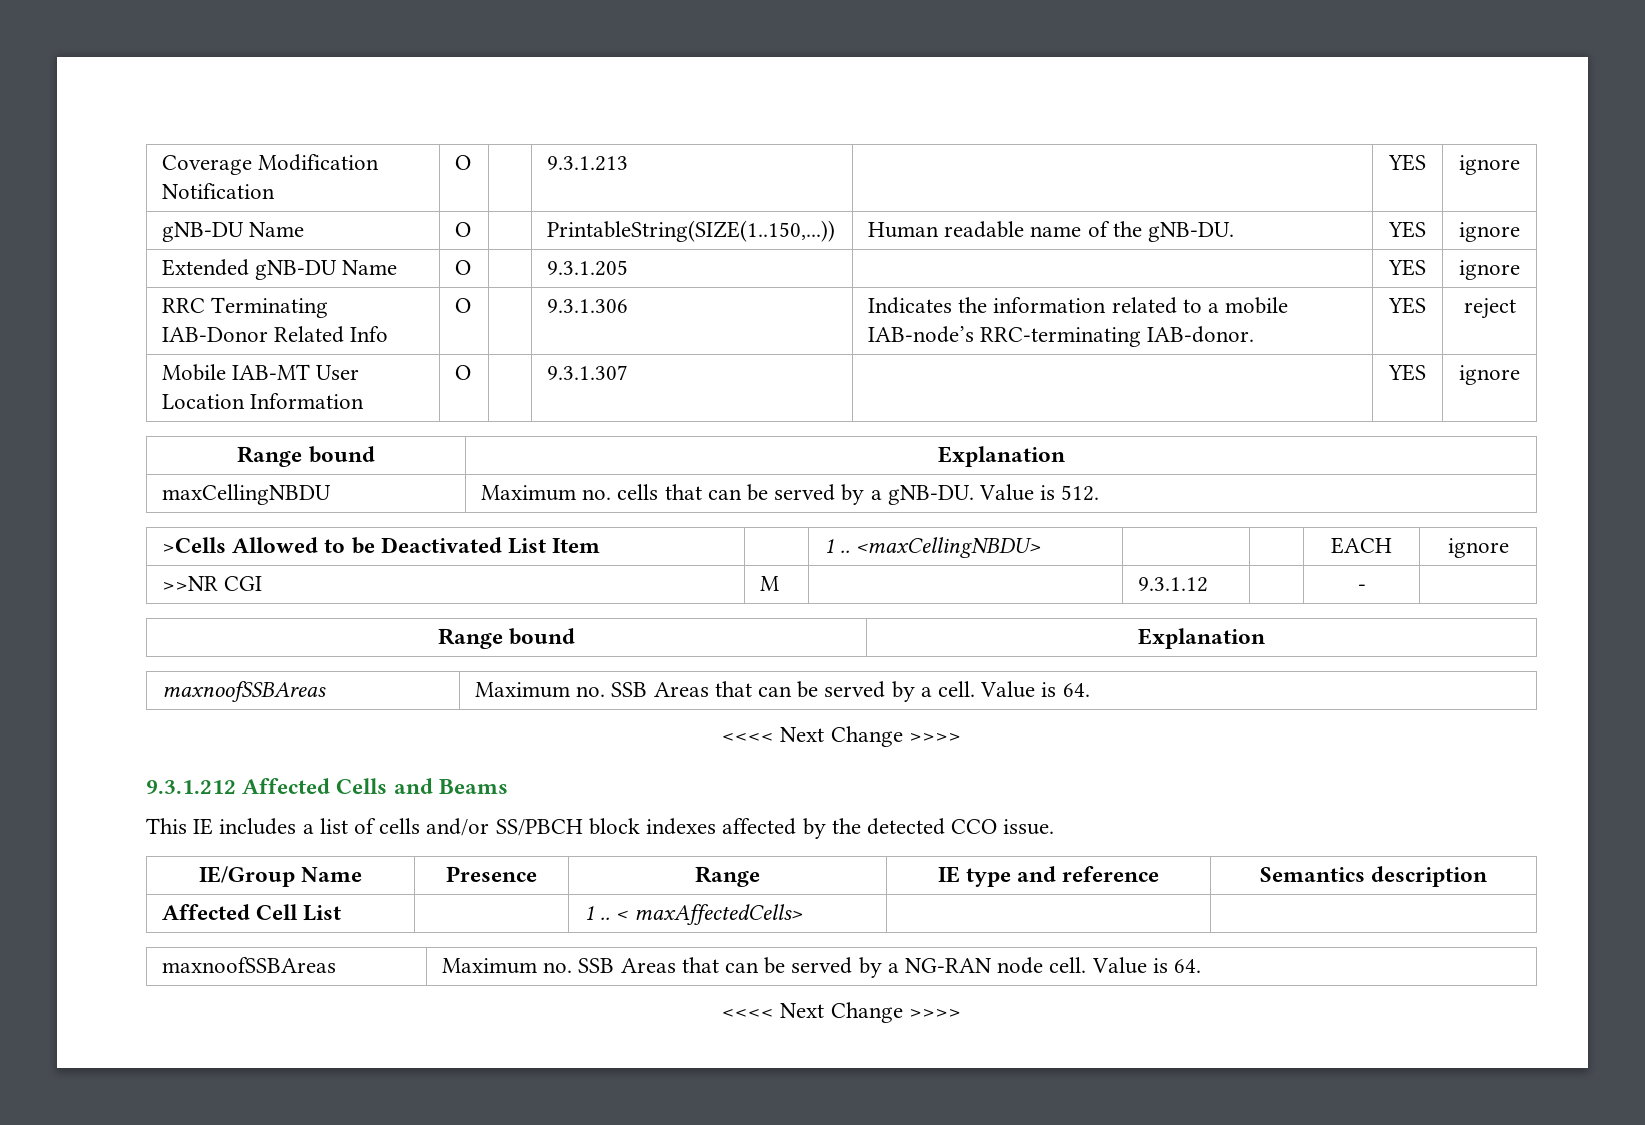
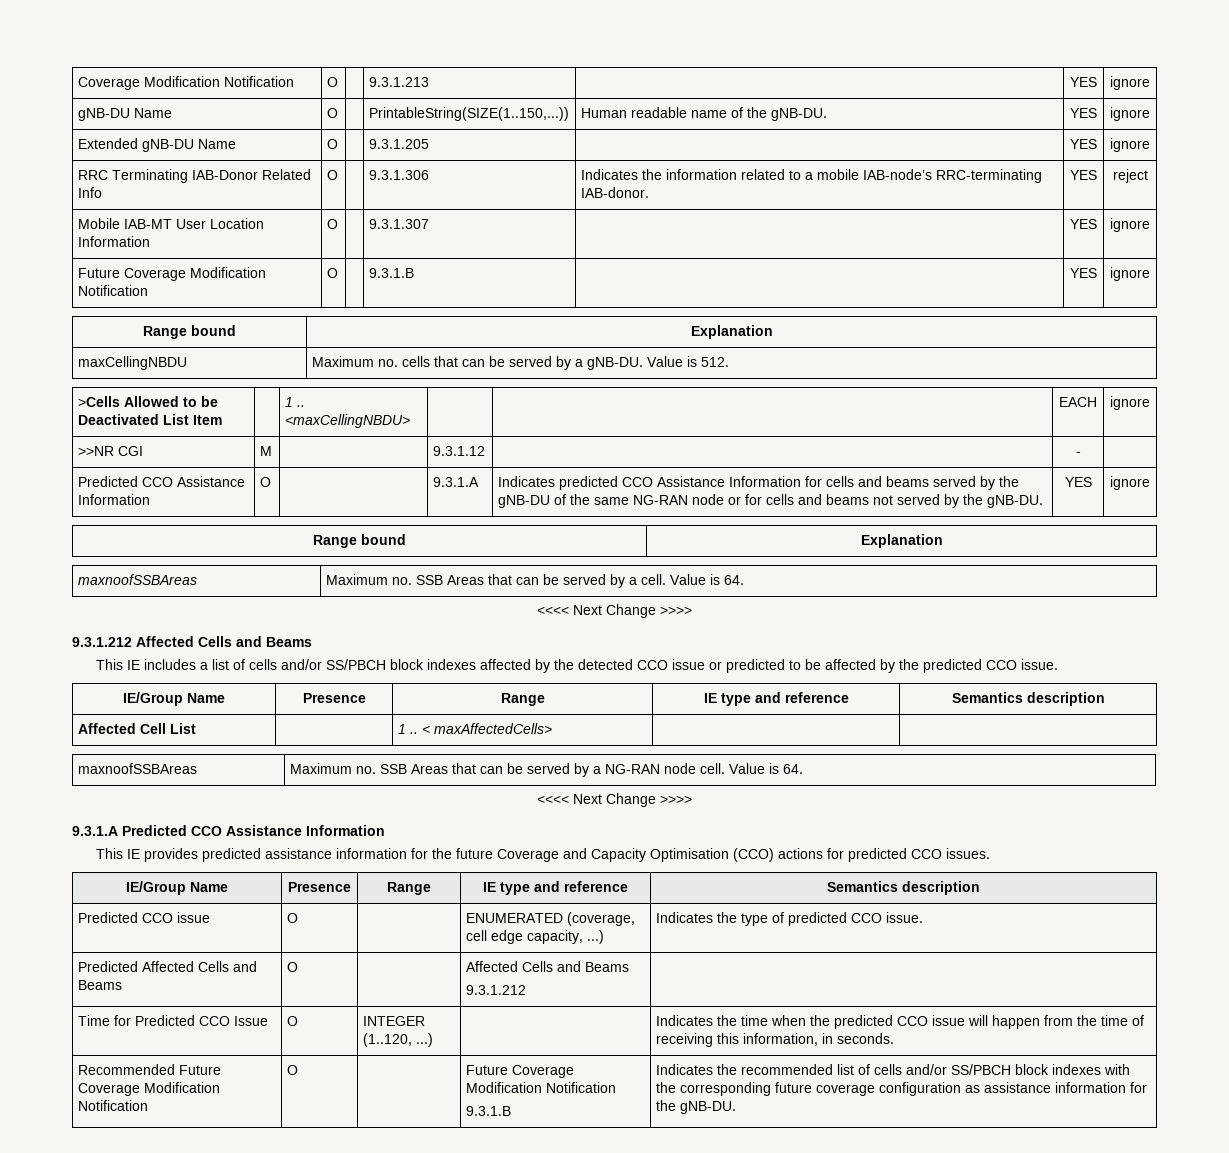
+ Future Coverage Modification Notification | O | | 9.3.1.B | | YES | ignore
+ Predicted CCO Assistance Information | O | | 9.3.1.A | Indicates predicted CCO Assistance Information for cells and beams served by the gNB-DU of the same NG-RAN node or for cells and beams not served by the gNB-DU. | YES | ignore
- This IE includes a list of cells and/or SS/PBCH block indexes affected by the detected CCO issue.
+ This IE includes a list of cells and/or SS/PBCH block indexes affected by the detected CCO issue or predicted to be affected by the predicted CCO issue.
+ 9.3.1.A Predicted CCO Assistance Information
+ This IE provides predicted assistance information for the future Coverage and Capacity Optimisation (CCO) actions for predicted CCO issues.
+ IE/Group Name | Presence | Range | IE type and reference | Semantics description
+ Predicted CCO issue | O | | ENUMERATED (coverage, cell edge capacity, ...) | Indicates the type of predicted CCO issue.
+ Predicted Affected Cells and Beams | O | | Affected Cells and Beams
+ 9.3.1.212 |
+ Time for Predicted CCO Issue | O | INTEGER (1..120, ...) | | Indicates the time when the predicted CCO issue will happen from the time of receiving this information, in seconds.
+ Recommended Future Coverage Modification Notification | O | | Future Coverage Modification Notification
+ 9.3.1.B | Indicates the recommended list of cells and/or SS/PBCH block indexes with the corresponding future coverage configuration as assistance information for the gNB-DU.

